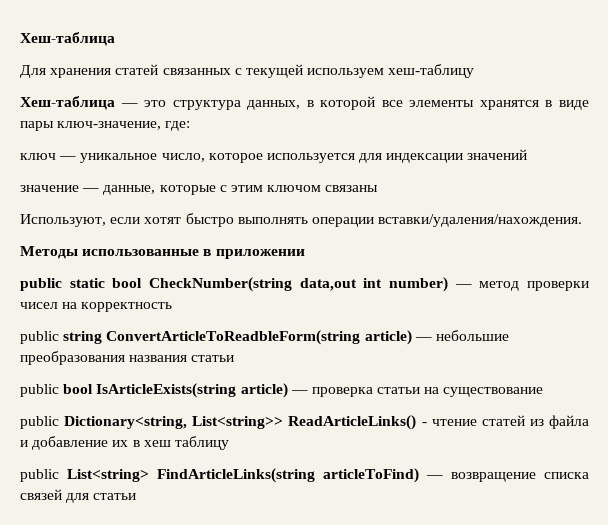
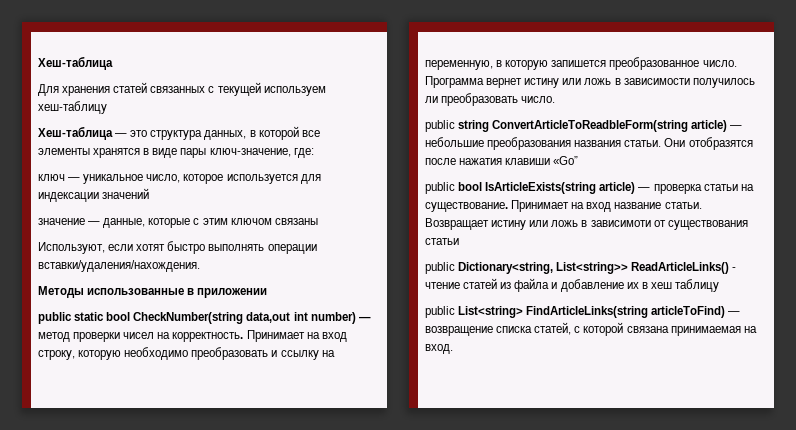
- public static bool CheckNumber(string data,out int number) — метод проверки чисел на корректность
+ public static bool CheckNumber(string data,out int number) — метод проверки чисел на корректность. Принимает на вход строку, которую необходимо преобразовать и ссылку на переменную, в которую запишется преобразованное число. Программа вернет истину или ложь в зависимости получилось ли преобразовать число.
- public string ConvertArticleToReadbleForm(string article) — небольшие преобразования названия статьи
+ public string ConvertArticleToReadbleForm(string article) — небольшие преобразования названия статьи. Они отобразятся после нажатия клавиши «Go”
- public bool IsArticleExists(string article) — проверка статьи на существование
+ public bool IsArticleExists(string article) — проверка статьи на существование. Принимает на вход название статьи. Возвращает истину или ложь в зависимоти от существования статьи
- public List<string> FindArticleLinks(string articleToFind) — возвращение списка связей для статьи
+ public List<string> FindArticleLinks(string articleToFind) — возвращение списка статей, с которой связана принимаемая на вход.

